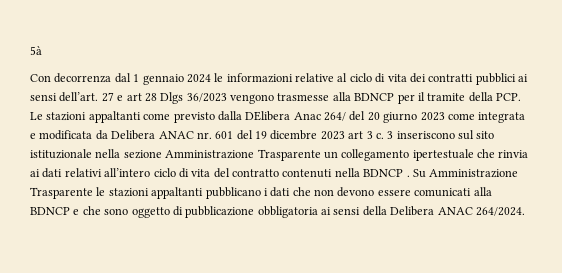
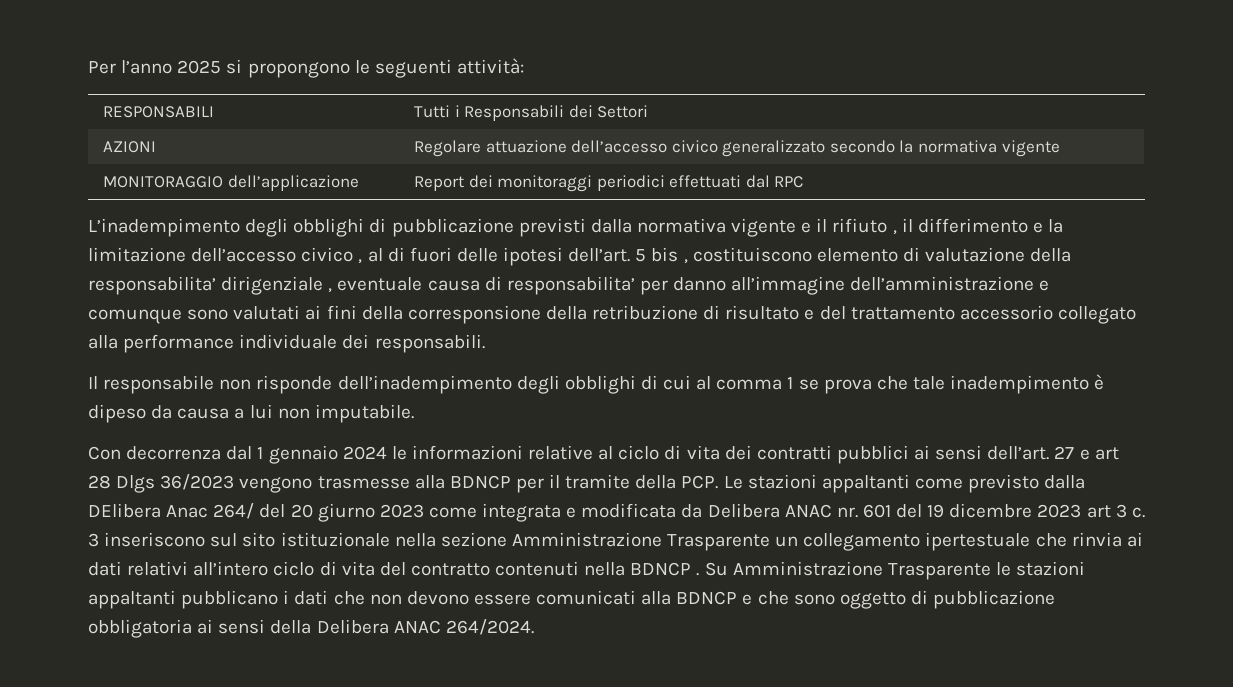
- 5à
+ Per l’anno 2025 si propongono le seguenti attività:
+ RESPONSABILI | Tutti i Responsabili dei Settori
+ AZIONI | Regolare attuazione dell’accesso civico generalizzato secondo la normativa vigente
+ MONITORAGGIO dell’applicazione | Report dei monitoraggi periodici effettuati dal RPC
+ L’inadempimento degli obblighi di pubblicazione previsti dalla normativa vigente e il rifiuto , il differimento e la limitazione dell’accesso civico , al di fuori delle ipotesi dell’art. 5 bis , costituiscono elemento di valutazione della responsabilita’ dirigenziale , eventuale causa di responsabilita’ per danno all’immagine dell’amministrazione e comunque sono valutati ai fini della corresponsione della retribuzione di risultato e del trattamento accessorio collegato alla performance individuale dei responsabili.
+ Il responsabile non risponde dell’inadempimento degli obblighi di cui al comma 1 se prova che tale inadempimento è dipeso da causa a lui non imputabile.

